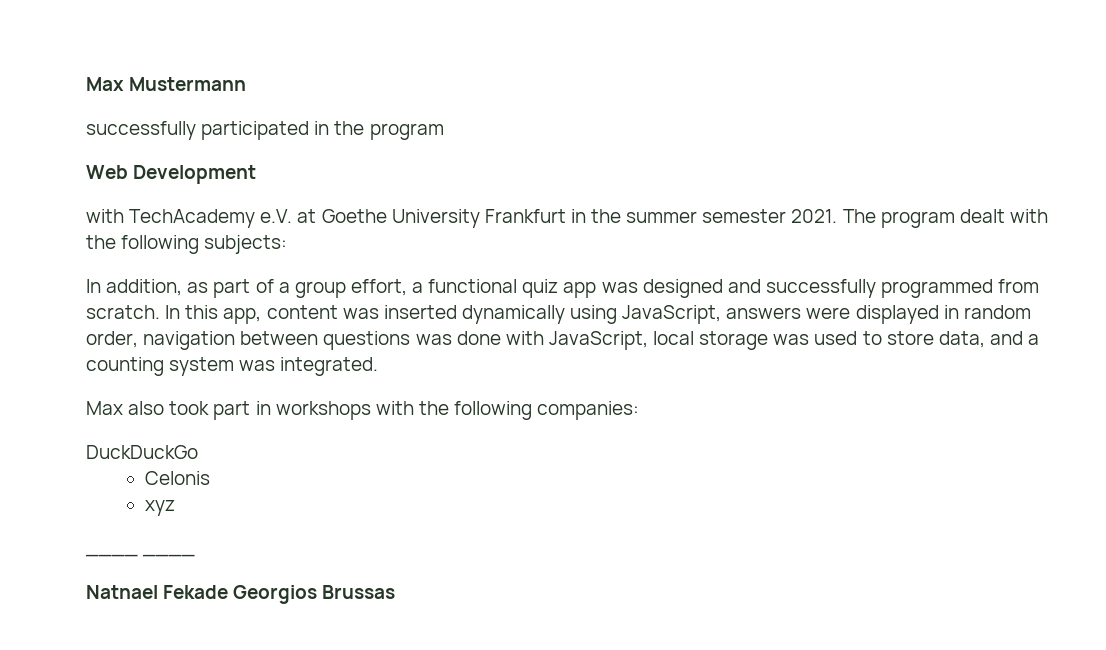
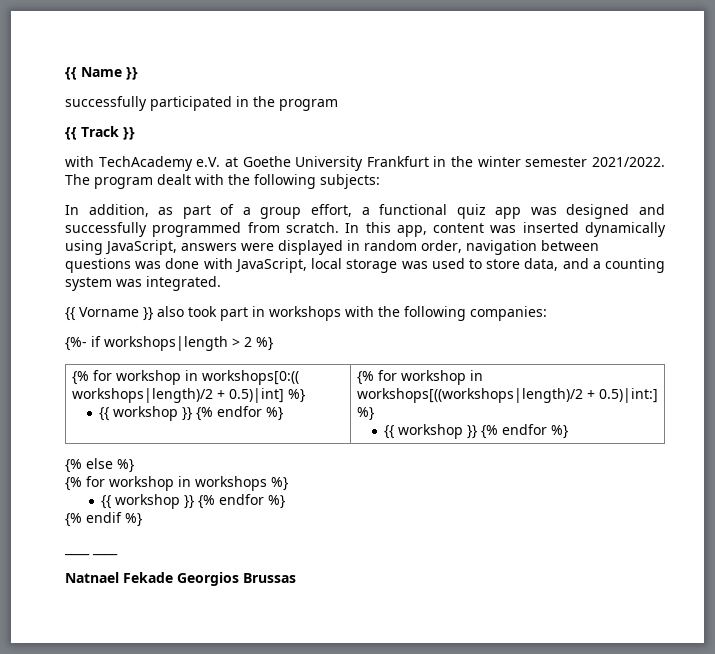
- Max Mustermann
+ {{ Name }}
- Web Development
+ {{ Track }}
- with TechAcademy e.V. at Goethe University Frankfurt in the summer semester 2021.
+ with TechAcademy e.V. at Goethe University Frankfurt in the winter semester 2021/2022.
- Max also took part in workshops with the following companies:
+ {{ Vorname }} also took part in workshops with the following companies:
- DuckDuckGo
- Celonis
- xyz
+ {%- if workshops|length > 2 %}
+ {% for workshop in workshops[0:(( workshops|length)/2 + 0.5)|int] %}
+ {{ workshop }} {% endfor %} | {% for workshop in workshops[((workshops|length)/2 + 0.5)|int:] %}
+ {{ workshop }} {% endfor %}
+ {% else %}
+ {% for workshop in workshops %}
+ {{ workshop }} {% endfor %}
+ {% endif %}

